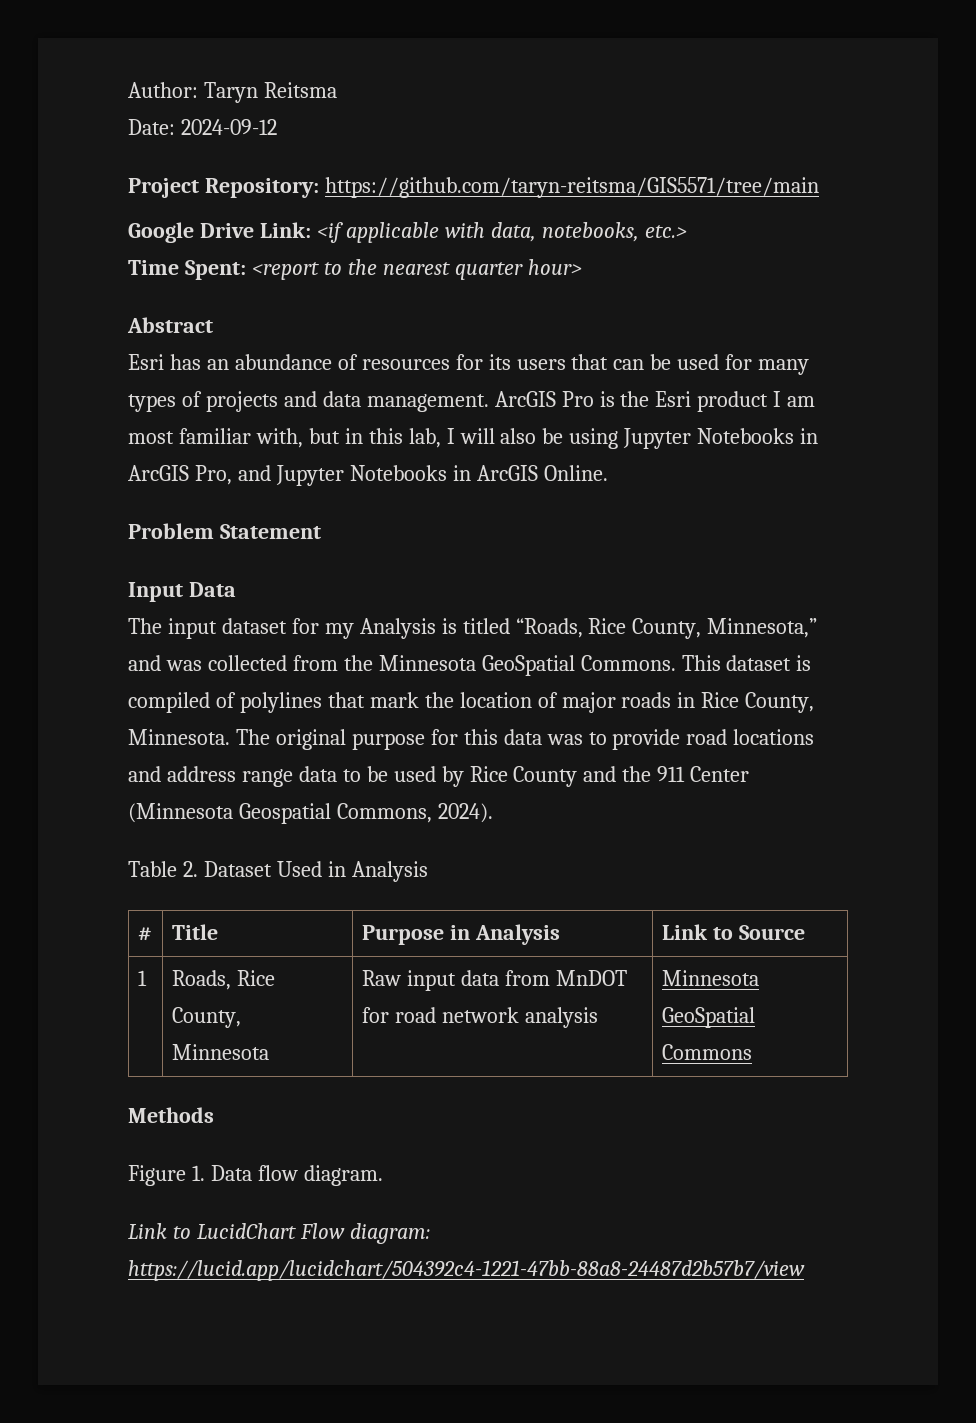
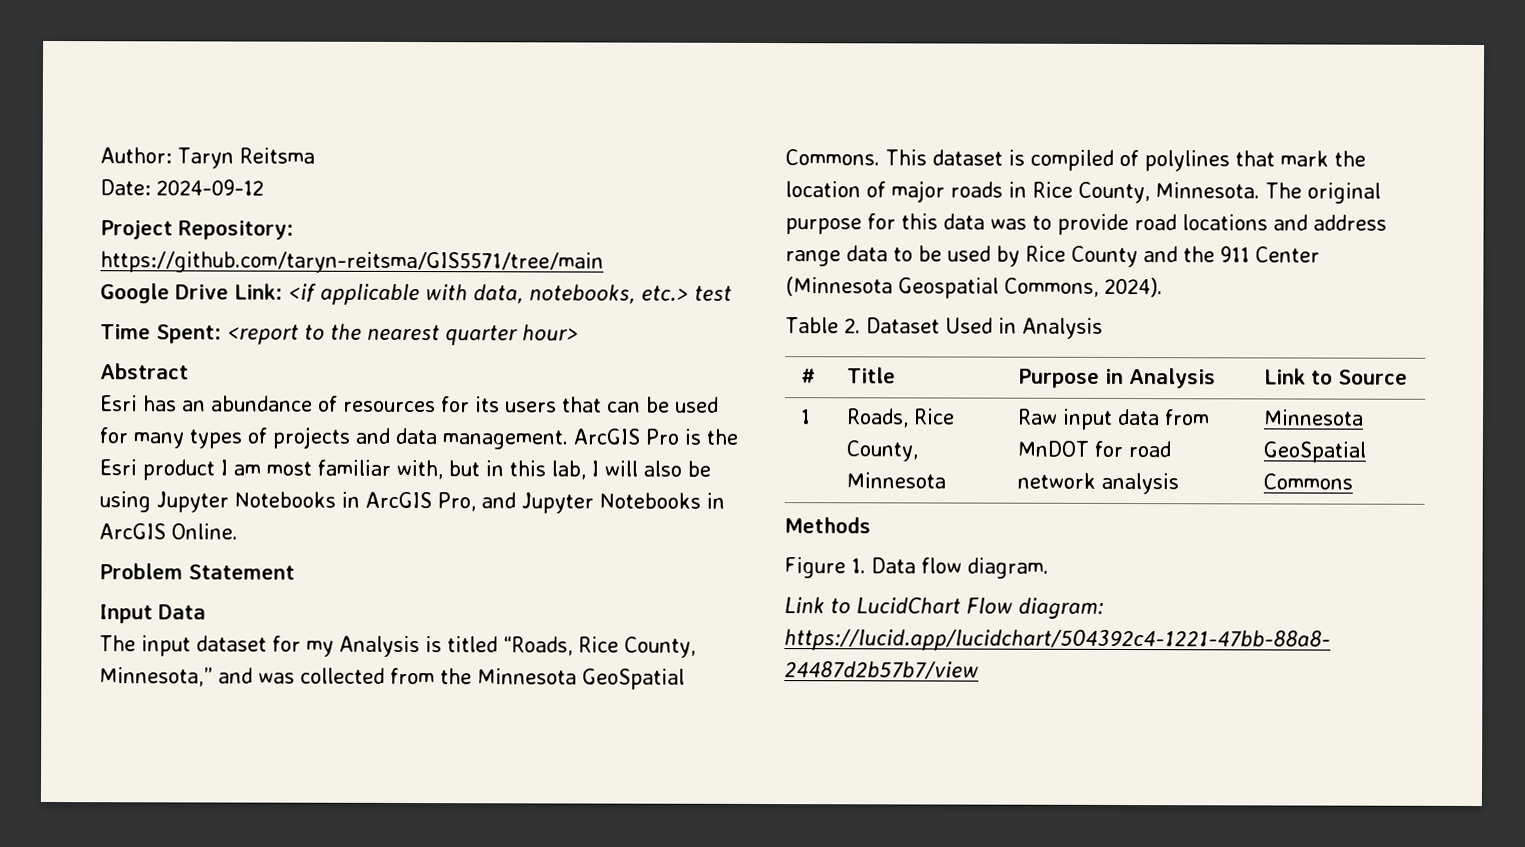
- Google Drive Link: <if applicable with data, notebooks, etc.>
+ Google Drive Link: <if applicable with data, notebooks, etc.> test

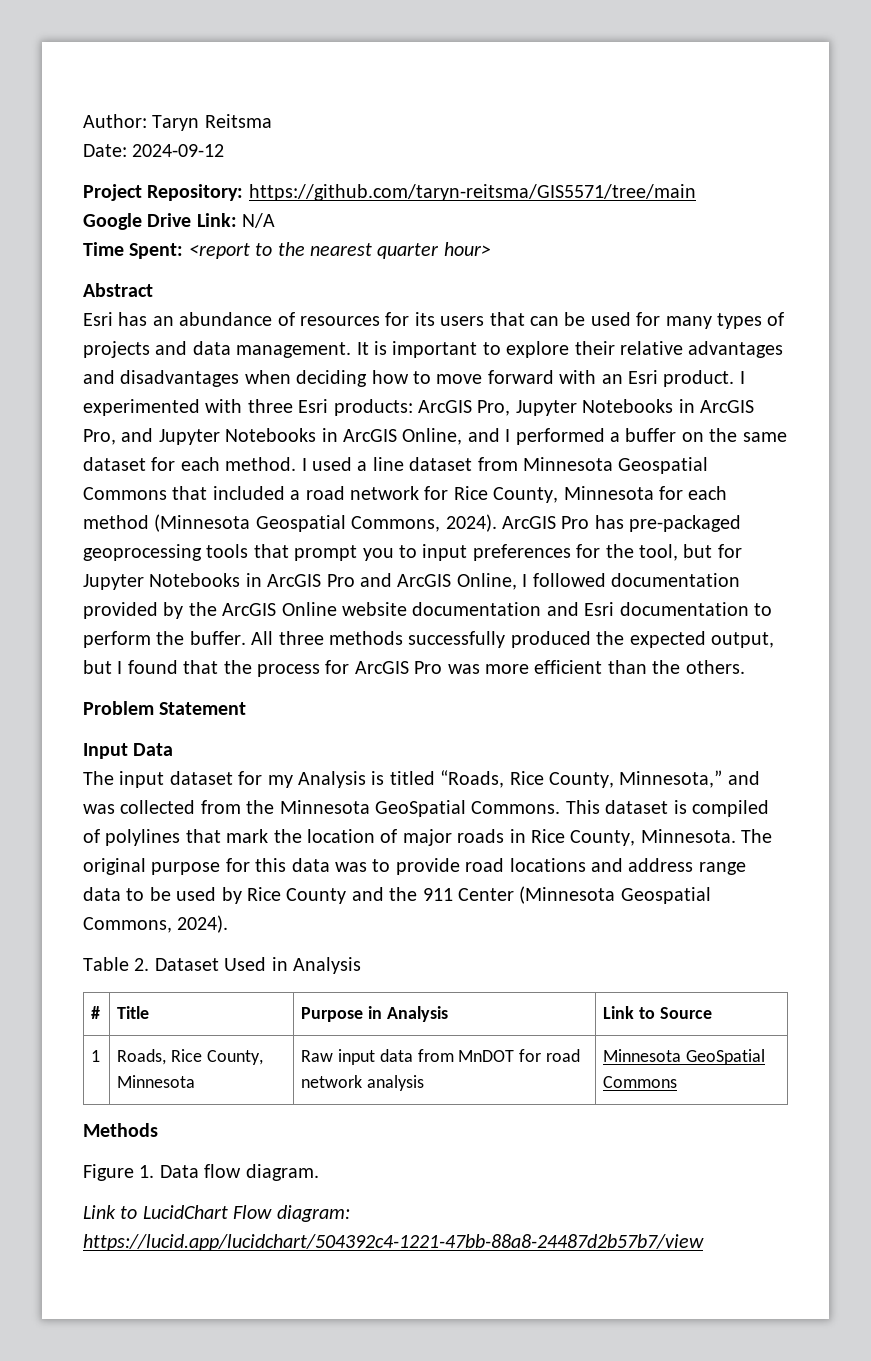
- Google Drive Link: <if applicable with data, notebooks, etc.> test
+ Google Drive Link: N/A
- ArcGIS Pro is the Esri product I am most familiar with, but in this lab, I will also be using Jupyter Notebooks in ArcGIS Pro, and Jupyter Notebooks in ArcGIS Online.
+ It is important to explore their relative advantages and disadvantages when deciding how to move forward with an Esri product. I experimented with three Esri products: ArcGIS Pro, Jupyter Notebooks in ArcGIS Pro, and Jupyter Notebooks in ArcGIS Online, and I performed a buffer on the same dataset for each method. I used a line dataset from Minnesota Geospatial Commons that included a road network for Rice County, Minnesota for each method (Minnesota Geospatial Commons, 2024). ArcGIS Pro has pre-packaged geoprocessing tools that prompt you to input preferences for the tool, but for Jupyter Notebooks in ArcGIS Pro and ArcGIS Online, I followed documentation provided by the ArcGIS Online website documentation and Esri documentation to perform the buffer. All three methods successfully produced the expected output, but I found that the process for ArcGIS Pro was more efficient than the others.

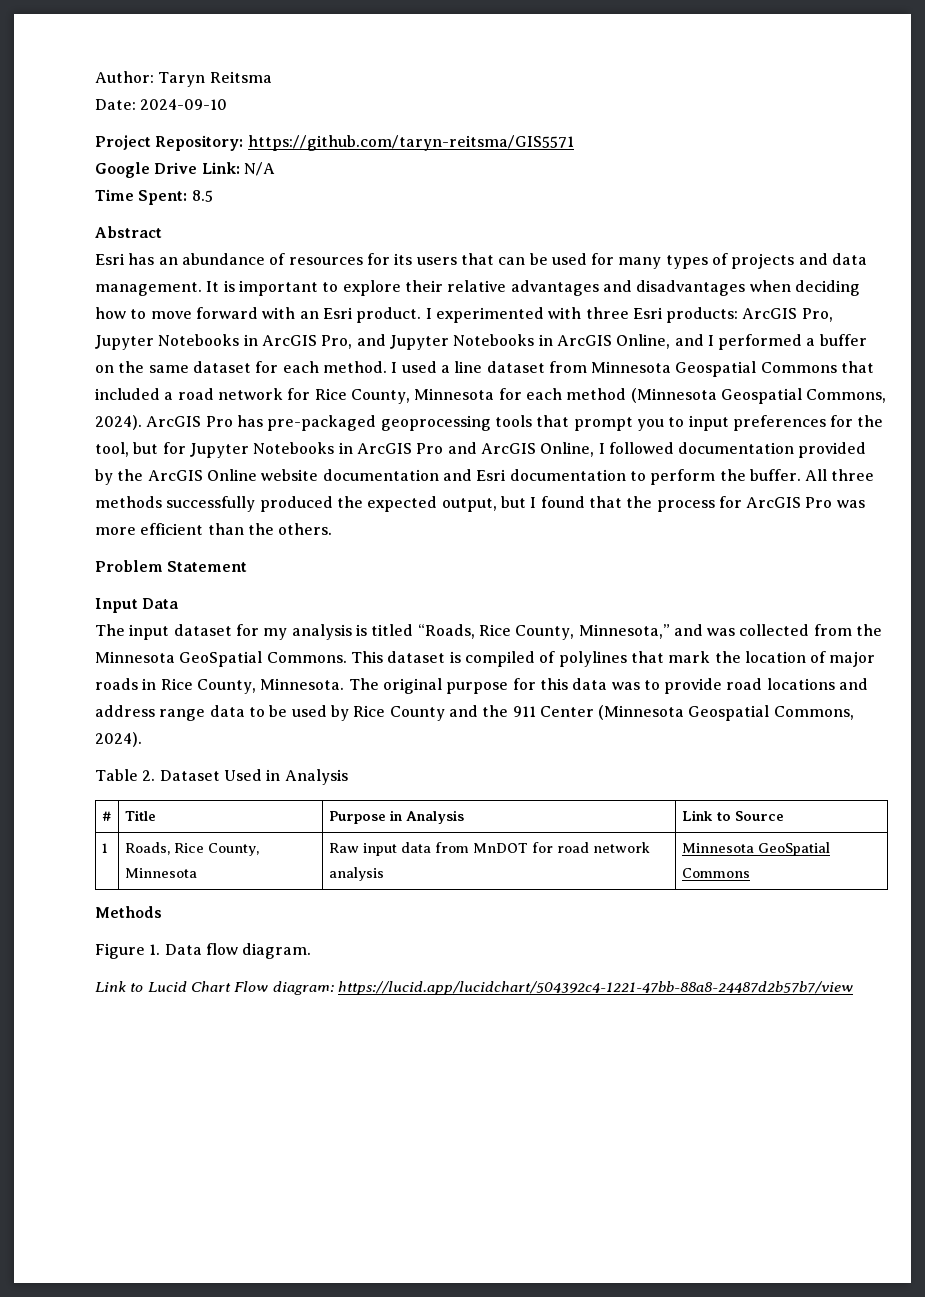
- Date: 2024-09-12
+ Date: 2024-09-10
- Project Repository: https://github.com/taryn-reitsma/GIS5571/tree/main
+ Project Repository: https://github.com/taryn-reitsma/GIS5571
- Time Spent: <report to the nearest quarter hour>
+ Time Spent: 8.5
- The input dataset for my Analysis is titled “Roads, Rice County, Minnesota,” and was collected from the Minnesota GeoSpatial Commons.
+ The input dataset for my analysis is titled “Roads, Rice County, Minnesota,” and was collected from the Minnesota GeoSpatial Commons.
- Link to LucidChart Flow diagram: https://lucid.app/lucidchart/504392c4-1221-47bb-88a8-24487d2b57b7/view
+ Link to Lucid Chart Flow diagram: https://lucid.app/lucidchart/504392c4-1221-47bb-88a8-24487d2b57b7/view

